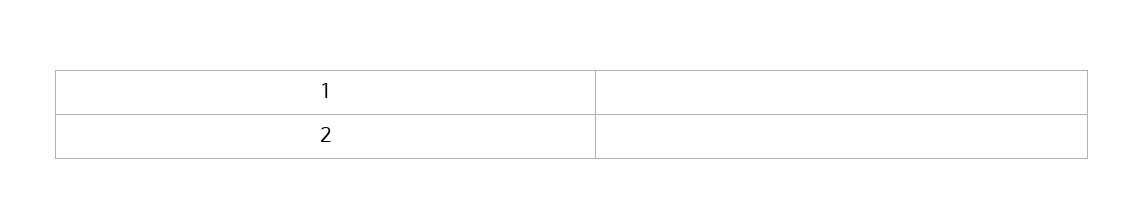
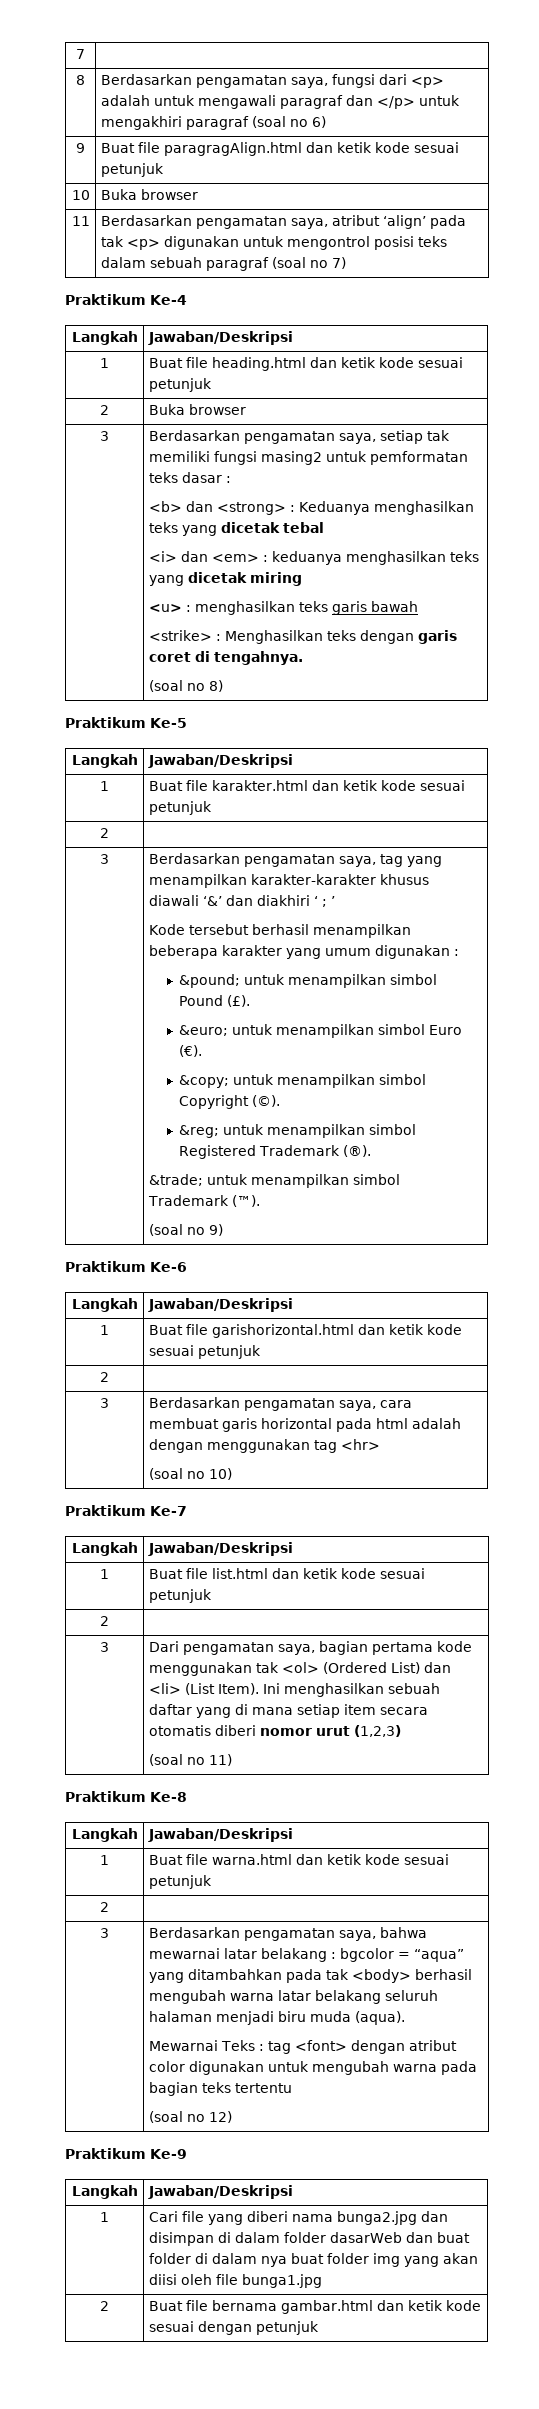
- 1 |
+ 7 |
+ 8 | Berdasarkan pengamatan saya, fungsi dari <p> adalah untuk mengawali paragraf dan </p> untuk mengakhiri paragraf (soal no 6)
+ 9 | Buat file paragragAlign.html dan ketik kode sesuai petunjuk
+ 10 | Buka browser
+ 11 | Berdasarkan pengamatan saya, atribut ‘align’ pada tak <p> digunakan untuk mengontrol posisi teks dalam sebuah paragraf (soal no 7)
+ Praktikum Ke-4
+ Langkah | Jawaban/Deskripsi
+ 1 | Buat file heading.html dan ketik kode sesuai petunjuk
+ 2 | Buka browser
+ 3 | Berdasarkan pengamatan saya, setiap tak memiliki fungsi masing2 untuk pemformatan teks dasar :
+ <b> dan <strong> : Keduanya menghasilkan teks yang dicetak tebal
+ <i> dan <em> : keduanya menghasilkan teks yang dicetak miring
+ <u> : menghasilkan teks garis bawah
+ <strike> : Menghasilkan teks dengan garis coret di tengahnya.
+ (soal no 8)
+ Praktikum Ke-5
+ Langkah | Jawaban/Deskripsi
+ 1 | Buat file karakter.html dan ketik kode sesuai petunjuk
  2 |
+ 3 | Berdasarkan pengamatan saya, tag yang menampilkan karakter-karakter khusus diawali ‘&’ dan diakhiri ‘ ; ’
+ Kode tersebut berhasil menampilkan beberapa karakter yang umum digunakan :
+ &pound; untuk menampilkan simbol Pound (£).
+ &euro; untuk menampilkan simbol Euro (€).
+ &copy; untuk menampilkan simbol Copyright (©).
+ &reg; untuk menampilkan simbol Registered Trademark (®).
+ &trade; untuk menampilkan simbol Trademark (™).
+ (soal no 9)
+ Praktikum Ke-6
+ Langkah | Jawaban/Deskripsi
+ 1 | Buat file garishorizontal.html dan ketik kode sesuai petunjuk
+ 2 |
+ 3 | Berdasarkan pengamatan saya, cara membuat garis horizontal pada html adalah dengan menggunakan tag <hr>
+ (soal no 10)
+ Praktikum Ke-7
+ Langkah | Jawaban/Deskripsi
+ 1 | Buat file list.html dan ketik kode sesuai petunjuk
+ 2 |
+ 3 | Dari pengamatan saya, bagian pertama kode menggunakan tak <ol> (Ordered List) dan <li> (List Item). Ini menghasilkan sebuah daftar yang di mana setiap item secara otomatis diberi nomor urut (1,2,3)
+ (soal no 11)
+ Praktikum Ke-8
+ Langkah | Jawaban/Deskripsi
+ 1 | Buat file warna.html dan ketik kode sesuai petunjuk
+ 2 |
+ 3 | Berdasarkan pengamatan saya, bahwa mewarnai latar belakang : bgcolor = “aqua” yang ditambahkan pada tak <body> berhasil mengubah warna latar belakang seluruh halaman menjadi biru muda (aqua).
+ Mewarnai Teks : tag <font> dengan atribut color digunakan untuk mengubah warna pada bagian teks tertentu
+ (soal no 12)
+ Praktikum Ke-9
+ Langkah | Jawaban/Deskripsi
+ 1 | Cari file yang diberi nama bunga2.jpg dan disimpan di dalam folder dasarWeb dan buat folder di dalam nya buat folder img yang akan diisi oleh file bunga1.jpg
+ 2 | Buat file bernama gambar.html dan ketik kode sesuai dengan petunjuk

